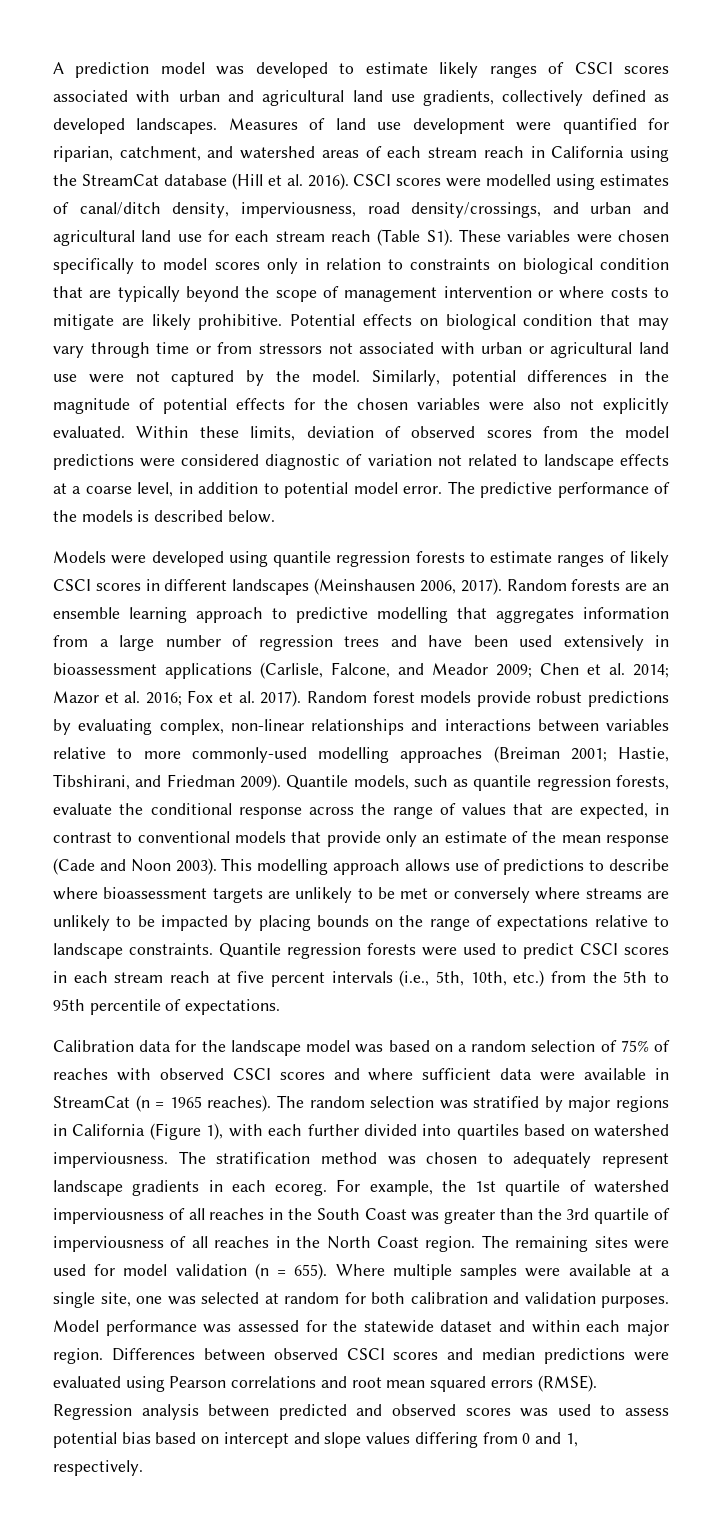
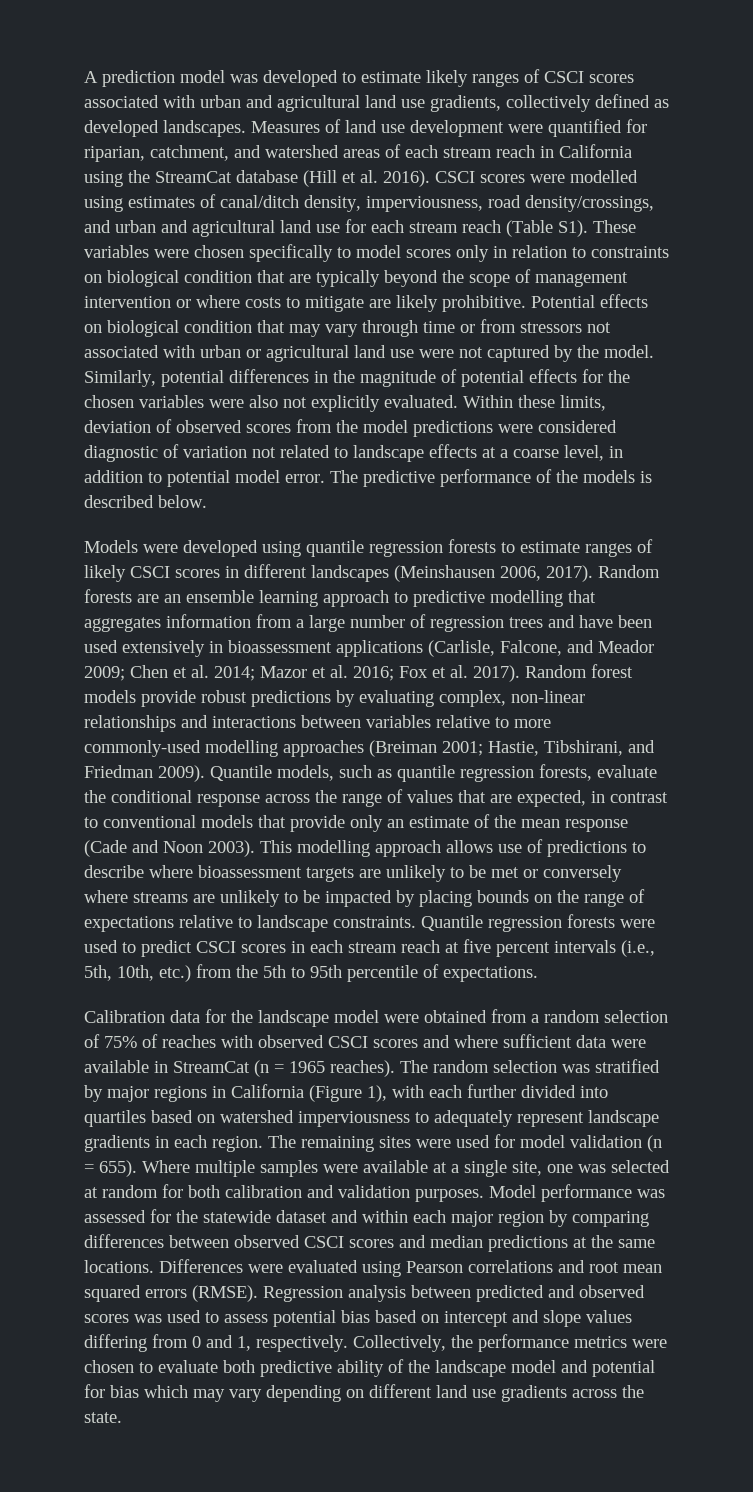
- Calibration data for the landscape model was based on a random selection of 75% of reaches with observed CSCI scores and where sufficient data were available in StreamCat (n = 1965 reaches).
+ Calibration data for the landscape model were obtained from a random selection of 75% of reaches with observed CSCI scores and where sufficient data were available in StreamCat (n = 1965 reaches).
- The random selection was stratified by major regions in California (Figure 1), with each further divided into quartiles based on watershed imperviousness. The stratification method was chosen to adequately represent landscape gradients in each ecoreg. For example, the 1st quartile of watershed imperviousness of all reaches in the South Coast was greater than the 3rd quartile of imperviousness of all reaches in the North Coast region.
+ The random selection was stratified by major regions in California (Figure 1), with each further divided into quartiles based on watershed imperviousness to adequately represent landscape gradients in each region.
- Model performance was assessed for the statewide dataset and within each major region. Differences between observed CSCI scores and median predictions were evaluated using Pearson correlations and root mean squared errors (RMSE).
+ Model performance was assessed for the statewide dataset and within each major region by comparing differences between observed CSCI scores and median predictions at the same locations. Differences were evaluated using Pearson correlations and root mean squared errors (RMSE).
+ Collectively, the performance metrics were chosen to evaluate both predictive ability of the landscape model and potential for bias which may vary depending on different land use gradients across the state.

